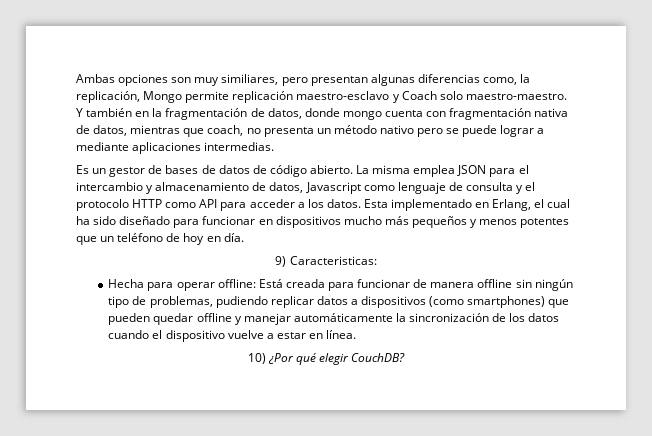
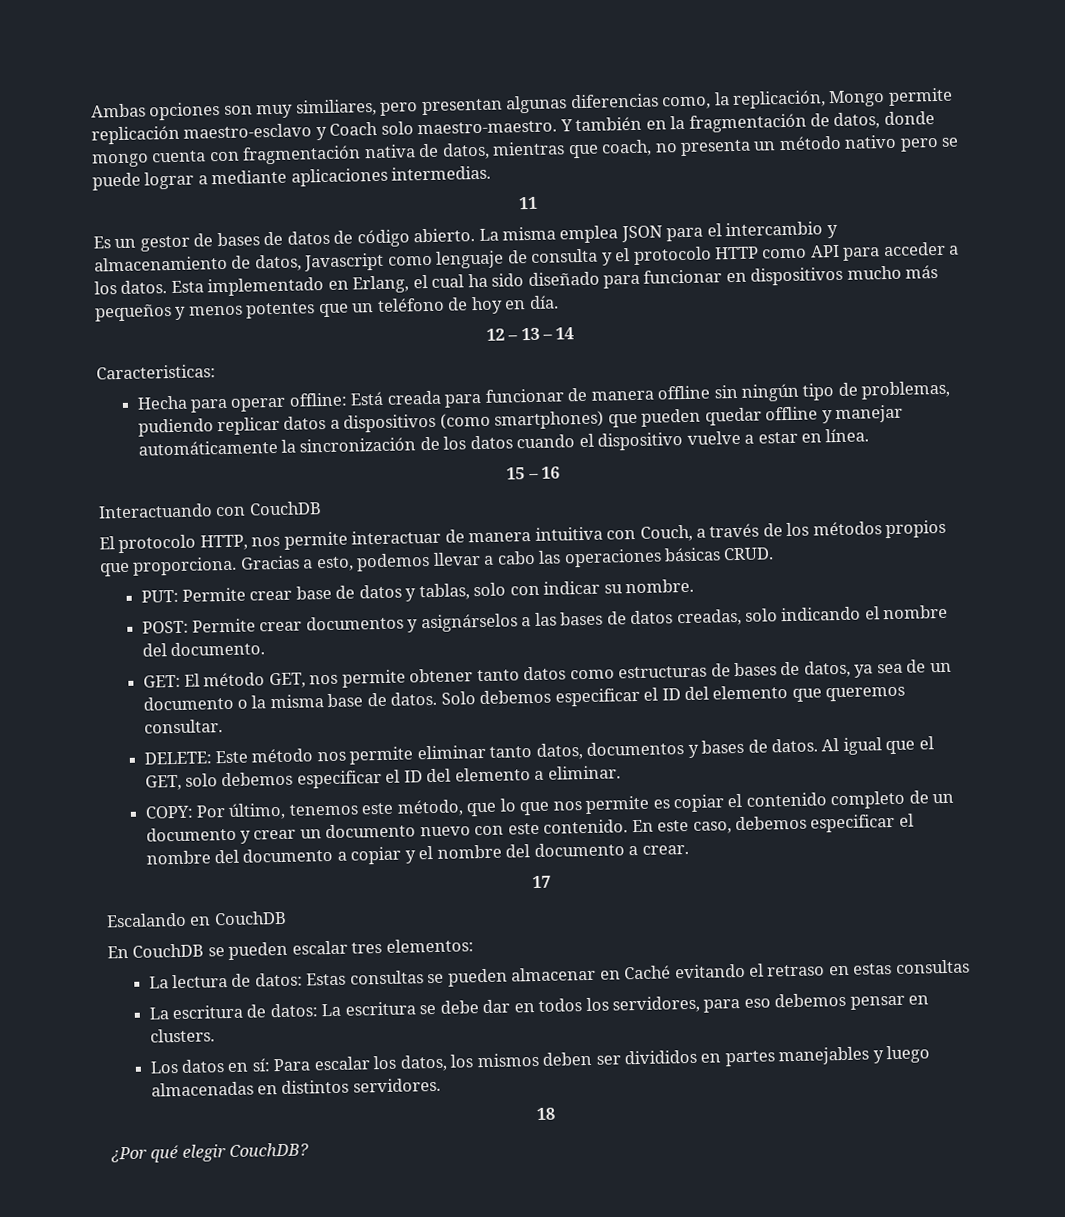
+ 11
- 9) Caracteristicas:
+ 12 – 13 – 14
+ Caracteristicas:
- 10) ¿Por qué elegir CouchDB?
+ 15 – 16
+ Interactuando con CouchDB
+ El protocolo HTTP, nos permite interactuar de manera intuitiva con Couch, a través de los métodos propios que proporciona. Gracias a esto, podemos llevar a cabo las operaciones básicas CRUD.
+ PUT: Permite crear base de datos y tablas, solo con indicar su nombre.
+ POST: Permite crear documentos y asignárselos a las bases de datos creadas, solo indicando el nombre del documento.
+ GET: El método GET, nos permite obtener tanto datos como estructuras de bases de datos, ya sea de un documento o la misma base de datos. Solo debemos especificar el ID del elemento que queremos consultar.
+ DELETE: Este método nos permite eliminar tanto datos, documentos y bases de datos. Al igual que el GET, solo debemos especificar el ID del elemento a eliminar.
+ COPY: Por último, tenemos este método, que lo que nos permite es copiar el contenido completo de un documento y crear un documento nuevo con este contenido. En este caso, debemos especificar el nombre del documento a copiar y el nombre del documento a crear.
+ 17
+ Escalando en CouchDB
+ En CouchDB se pueden escalar tres elementos:
+ La lectura de datos: Estas consultas se pueden almacenar en Caché evitando el retraso en estas consultas
+ La escritura de datos: La escritura se debe dar en todos los servidores, para eso debemos pensar en clusters.
+ Los datos en sí: Para escalar los datos, los mismos deben ser divididos en partes manejables y luego almacenadas en distintos servidores.
+ 18
+ ¿Por qué elegir CouchDB?

